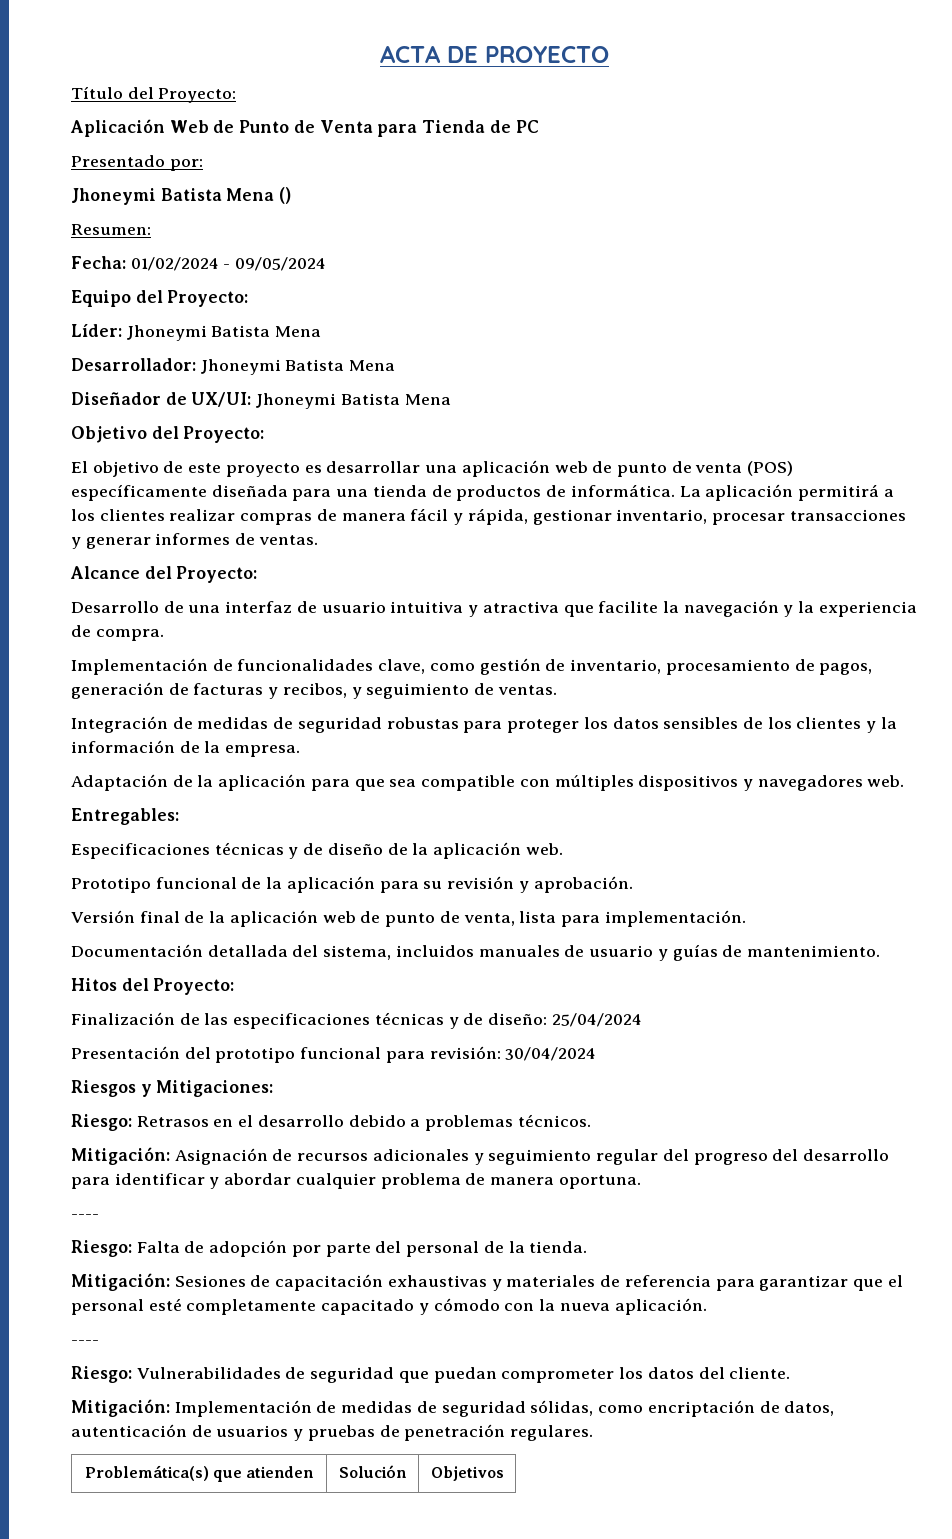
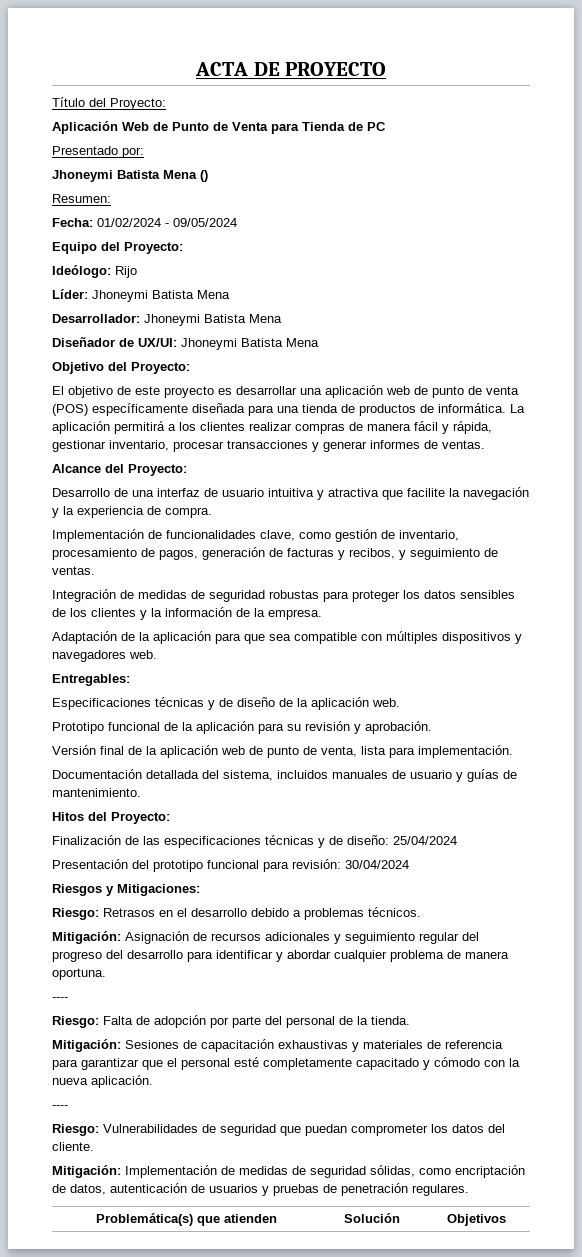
+ Ideólogo: Rijo

